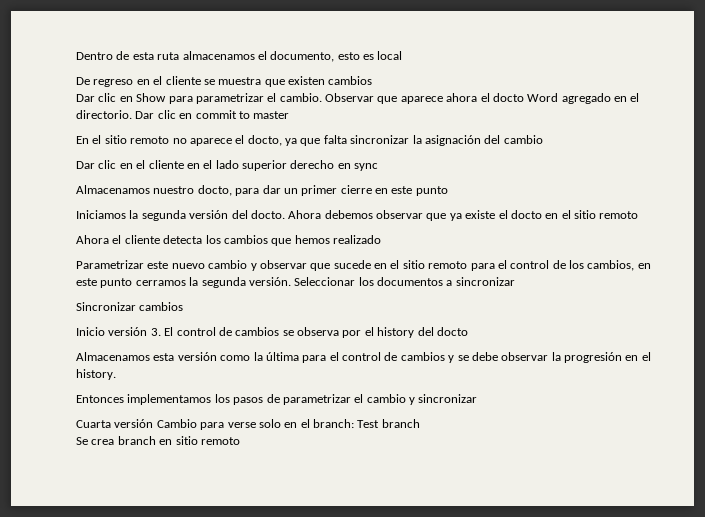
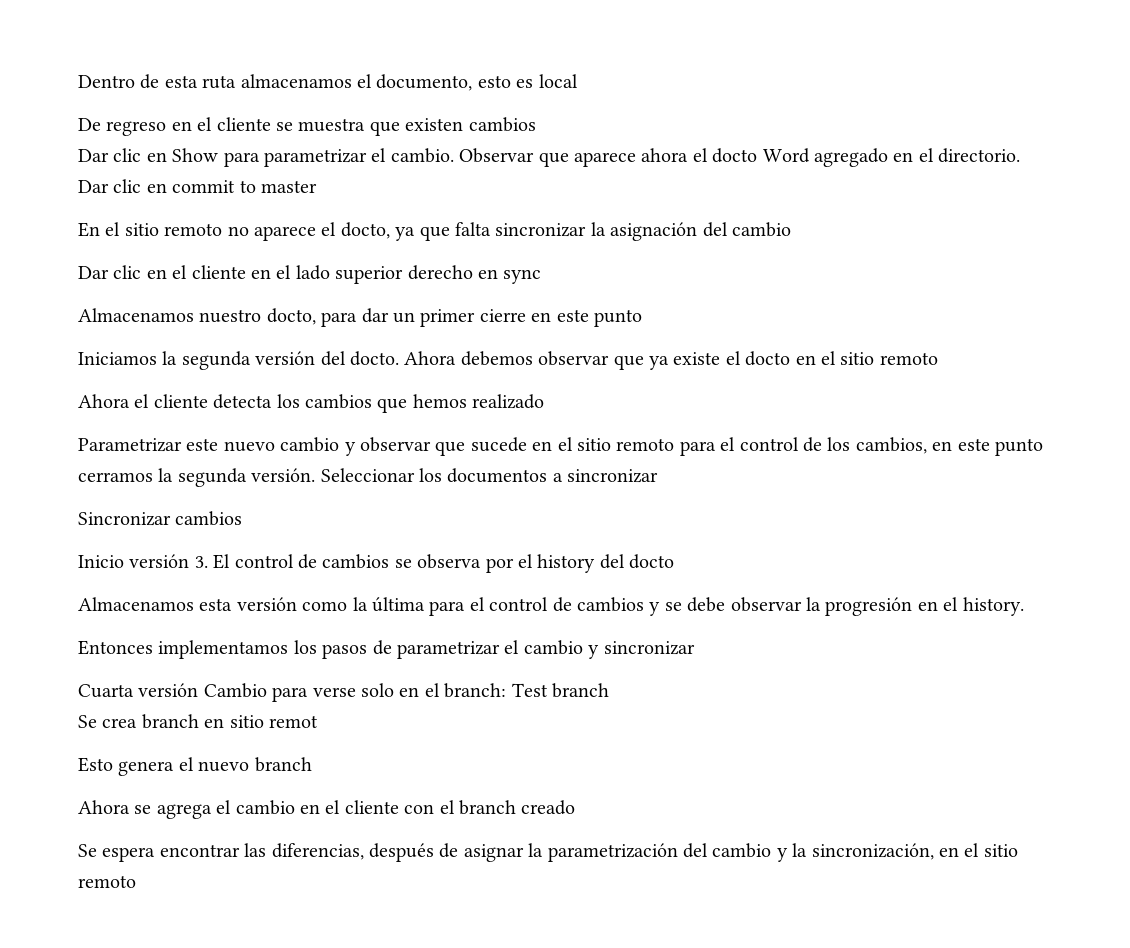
- Se crea branch en sitio remoto
+ Se crea branch en sitio remot
+ Esto genera el nuevo branch
+ Ahora se agrega el cambio en el cliente con el branch creado
+ Se espera encontrar las diferencias, después de asignar la parametrización del cambio y la sincronización, en el sitio remoto

